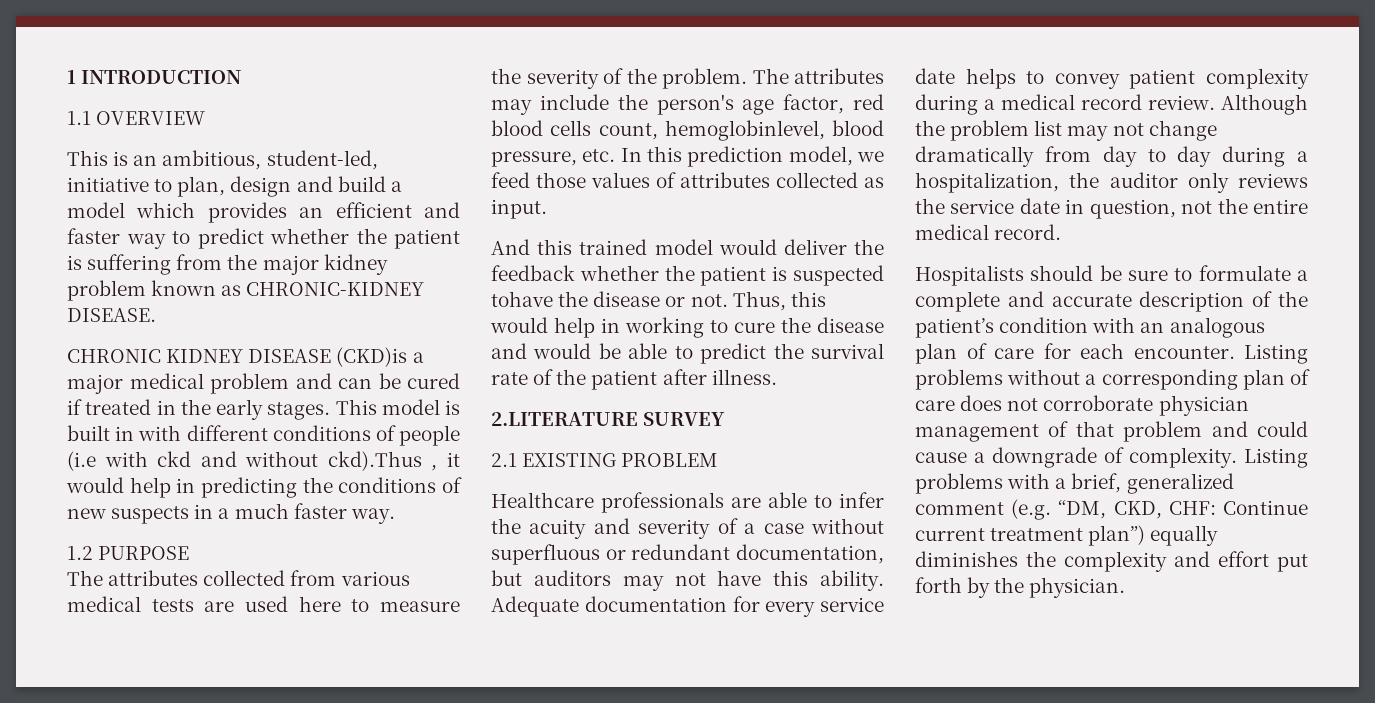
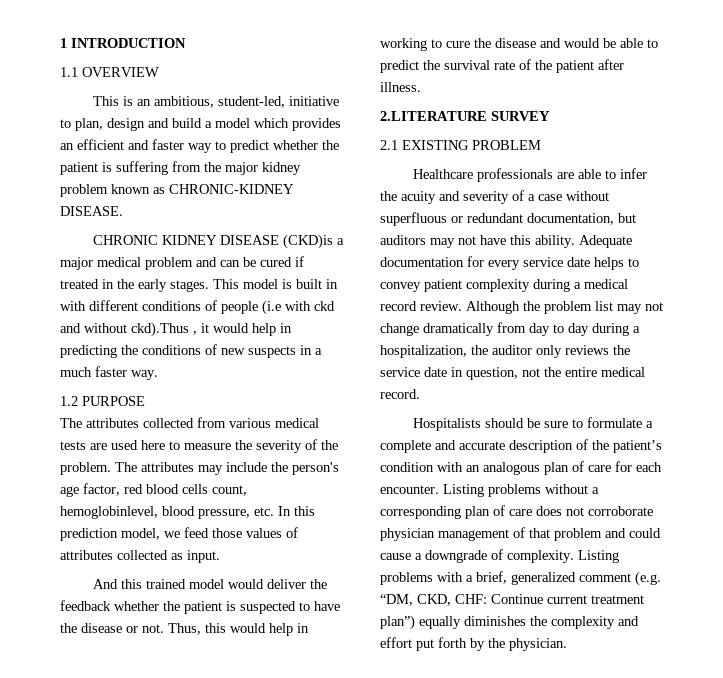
- And this trained model would deliver the feedback whether the patient is suspected tohave the disease or not.
+ And this trained model would deliver the feedback whether the patient is suspected to have the disease or not.

